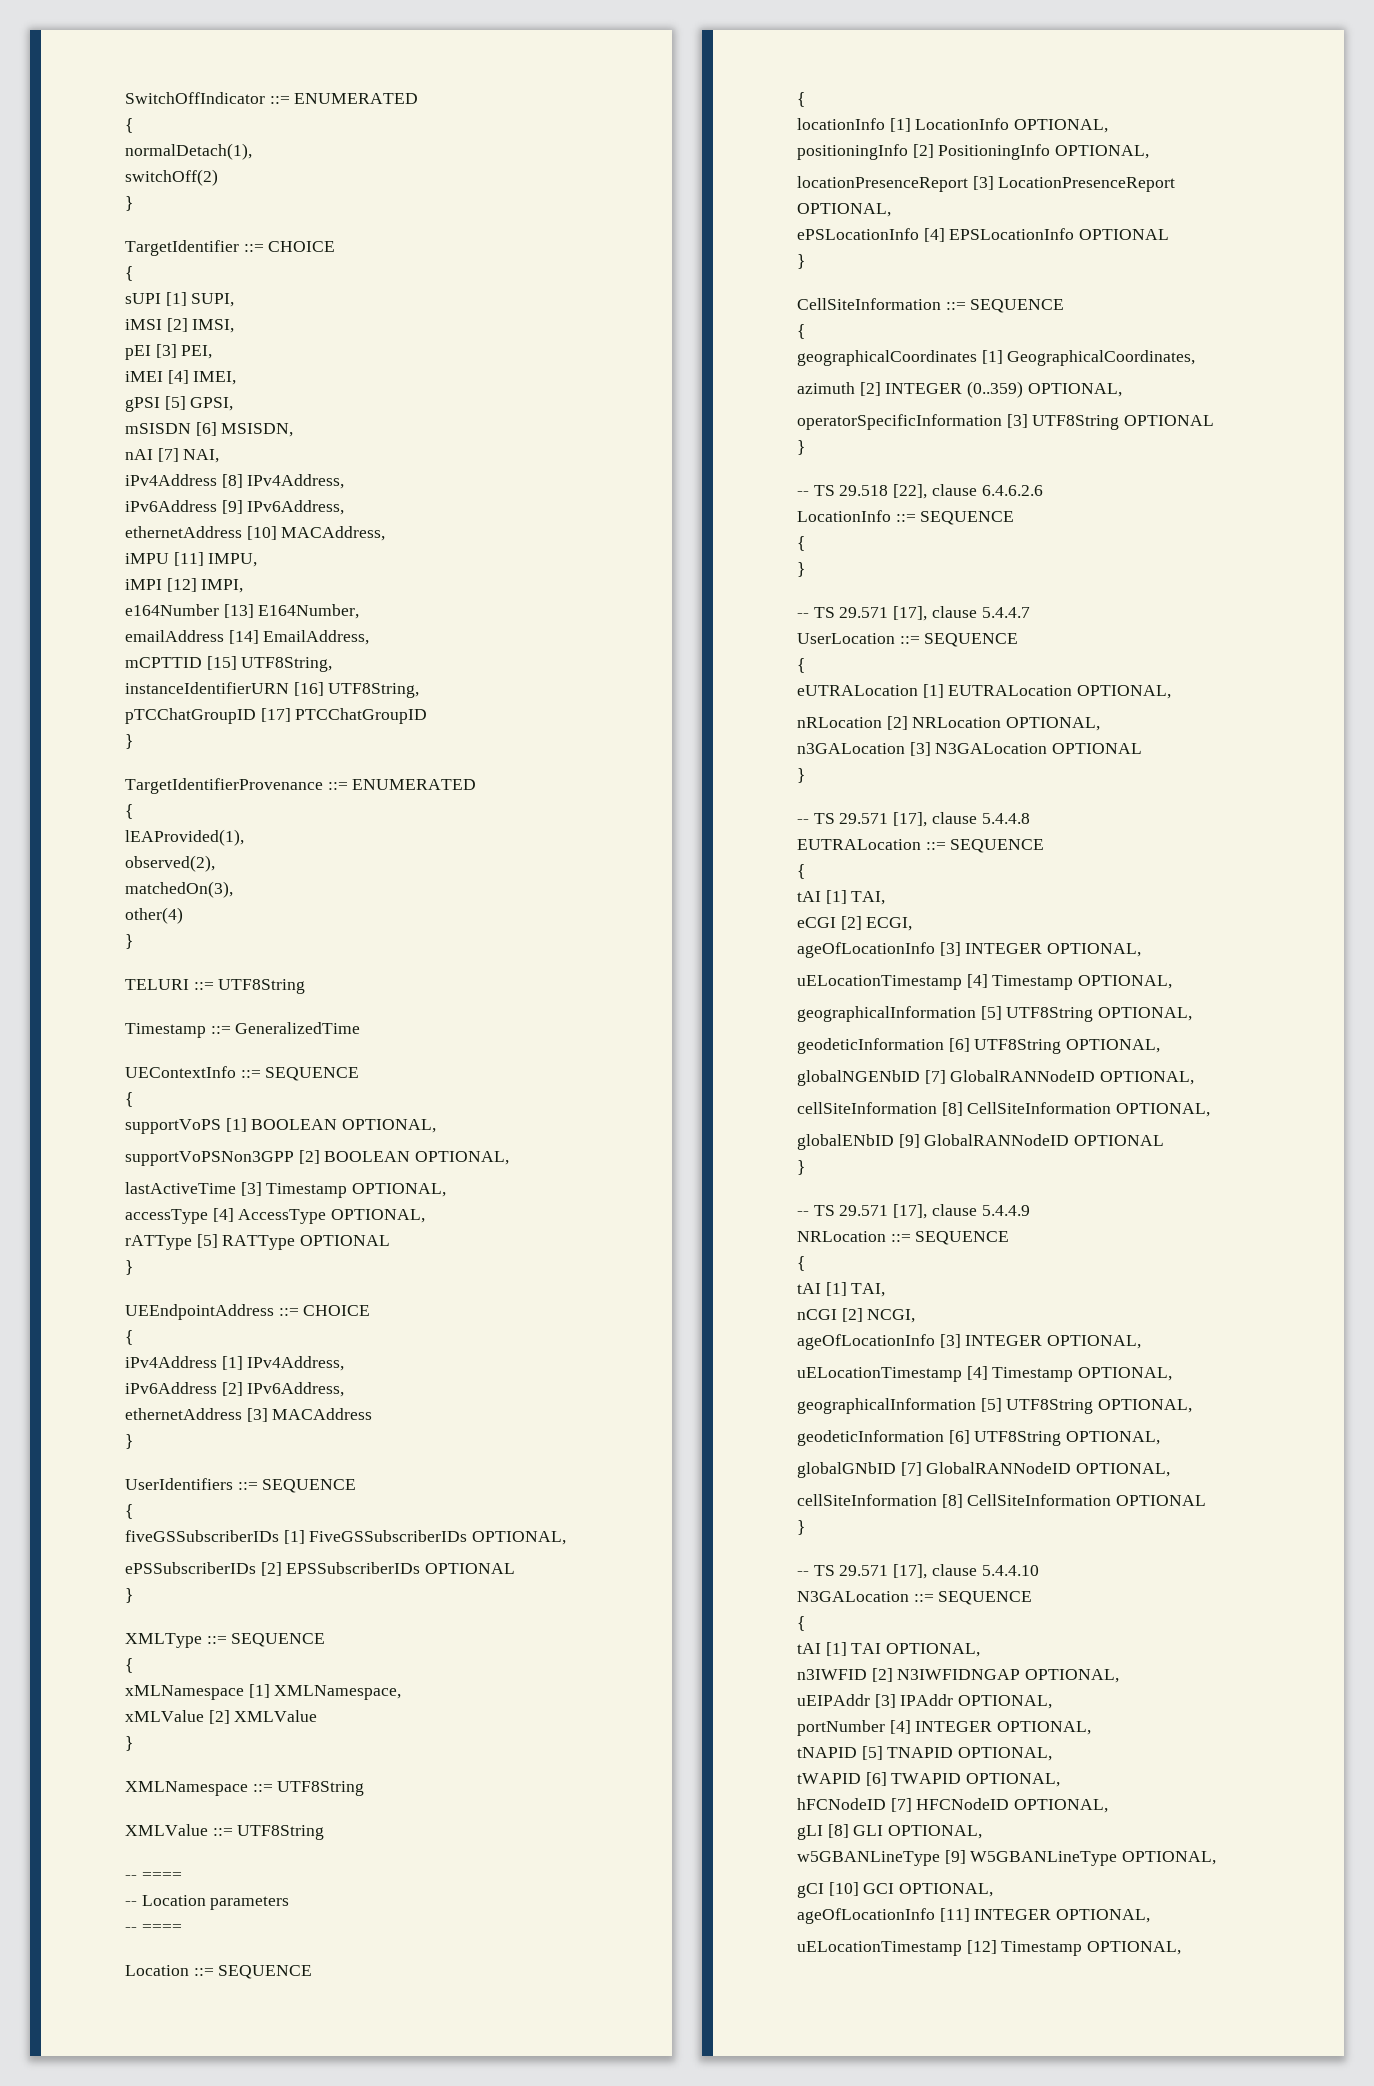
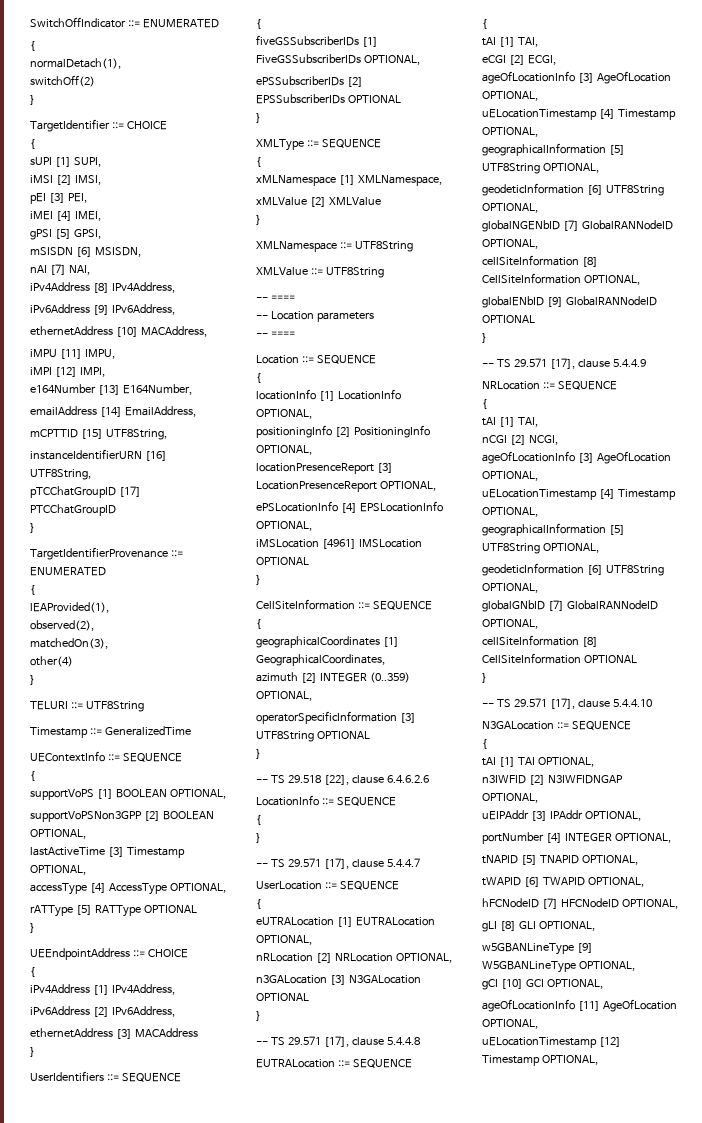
- ePSLocationInfo [4] EPSLocationInfo OPTIONAL
+ ePSLocationInfo [4] EPSLocationInfo OPTIONAL,
+ iMSLocation [4961] IMSLocation OPTIONAL
  eCGI [2] ECGI,
- ageOfLocationInfo [3] INTEGER OPTIONAL,
+ ageOfLocationInfo [3] AgeOfLocation OPTIONAL,
  nCGI [2] NCGI,
- ageOfLocationInfo [3] INTEGER OPTIONAL,
+ ageOfLocationInfo [3] AgeOfLocation OPTIONAL,
- ageOfLocationInfo [11] INTEGER OPTIONAL,
+ ageOfLocationInfo [11] AgeOfLocation OPTIONAL,

